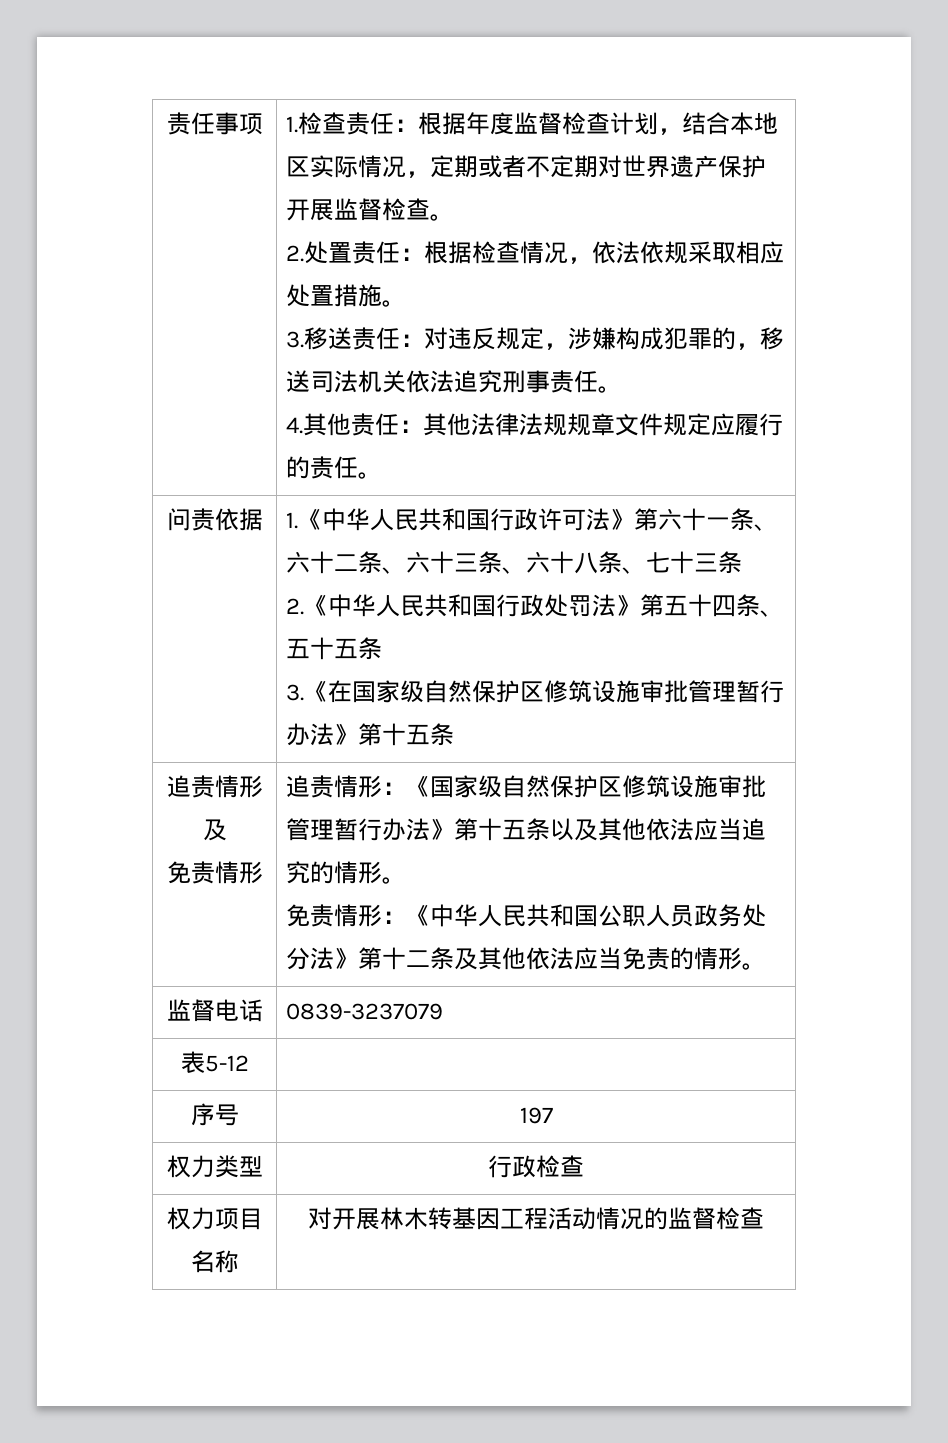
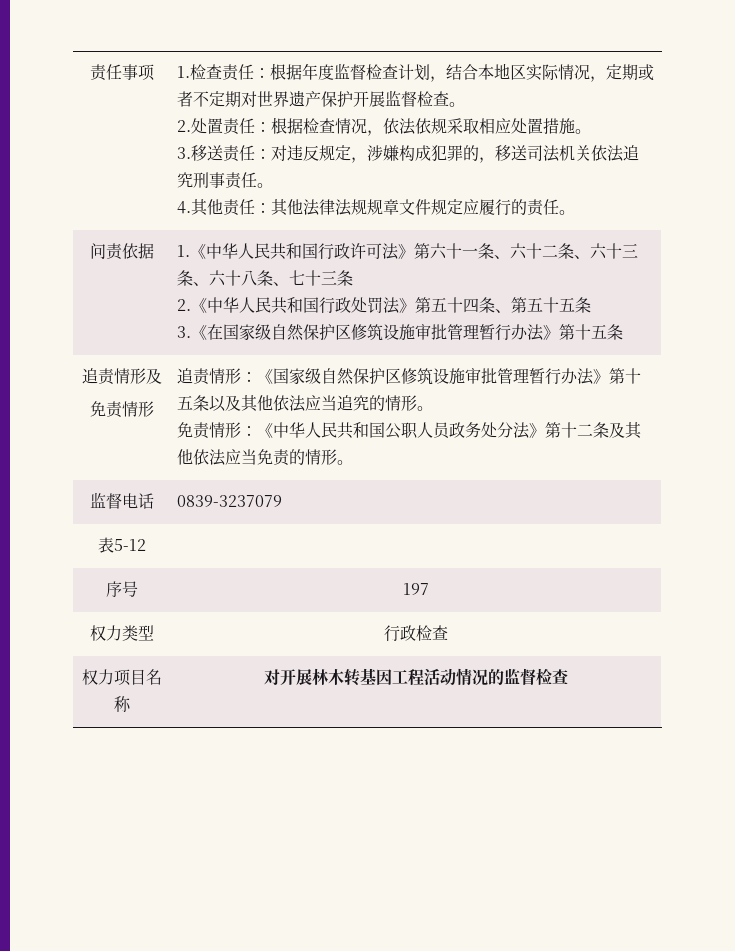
- 2.《中华人民共和国行政处罚法》第五十四条、五十五条
+ 2.《中华人民共和国行政处罚法》第五十四条、第五十五条

